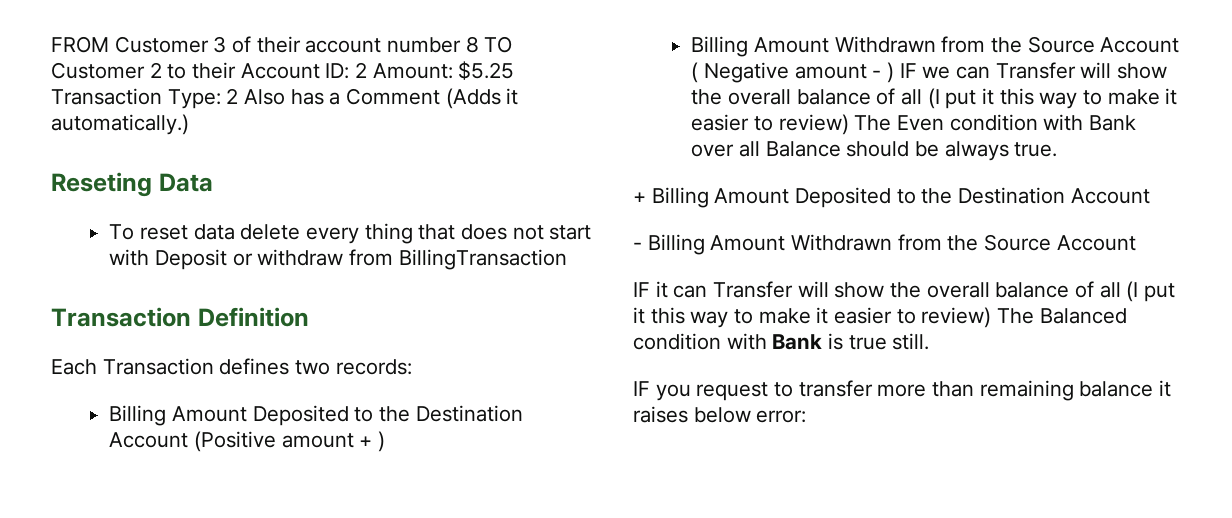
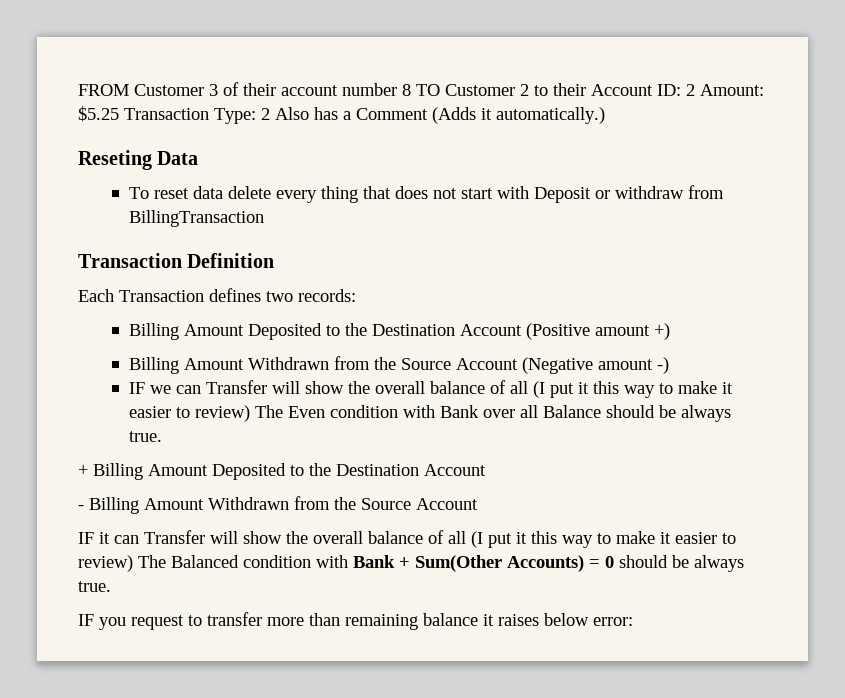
- Billing Amount Deposited to the Destination Account (Positive amount + )
- Billing Amount Withdrawn from the Source Account ( Negative amount - ) IF we can Transfer will show the overall balance of all (I put it this way to make it easier to review) The Even condition with Bank over all Balance should be always true.
+ Billing Amount Deposited to the Destination Account (Positive amount +)
+ Billing Amount Withdrawn from the Source Account (Negative amount -)
+ IF we can Transfer will show the overall balance of all (I put it this way to make it easier to review) The Even condition with Bank over all Balance should be always true.
- IF it can Transfer will show the overall balance of all (I put it this way to make it easier to review) The Balanced condition with Bank is true still.
+ IF it can Transfer will show the overall balance of all (I put it this way to make it easier to review) The Balanced condition with Bank + Sum(Other Accounts) = 0 should be always true.

